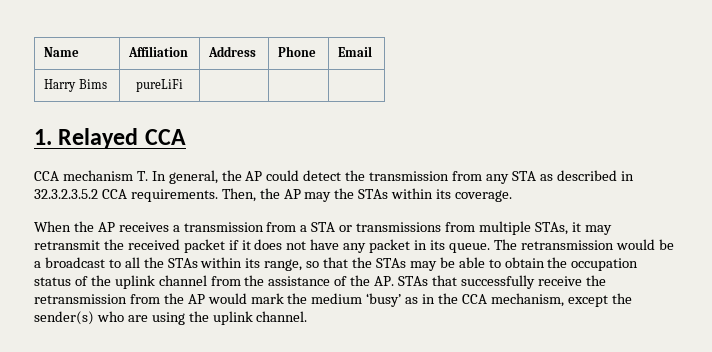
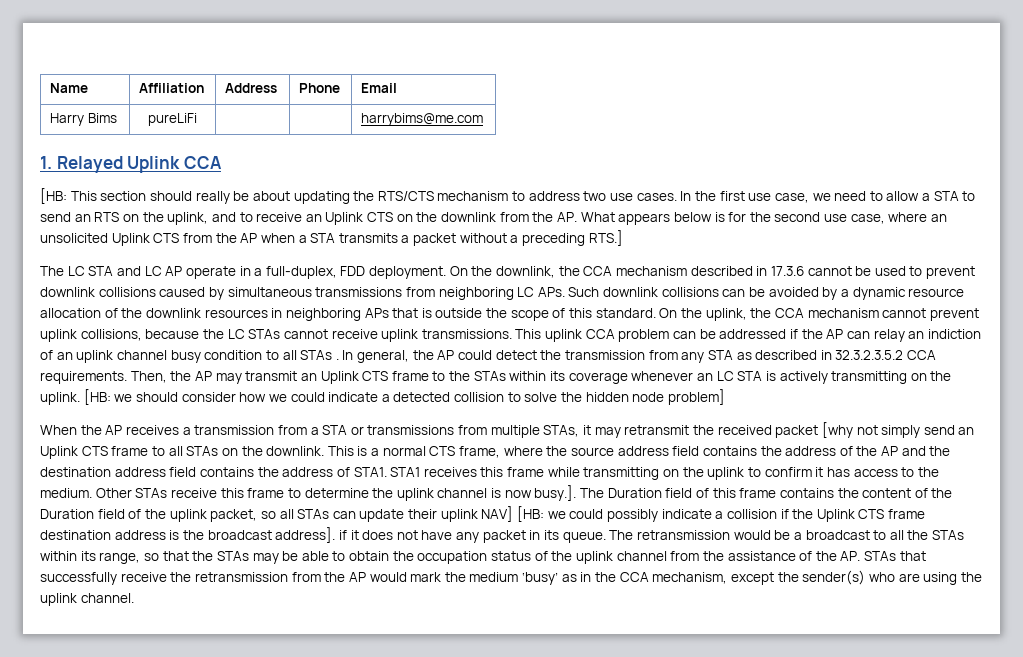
- Harry Bims | pureLiFi | | |
+ Harry Bims | pureLiFi | | | harrybims@me.com
- 1. Relayed CCA
+ 1. Relayed Uplink CCA
- CCA mechanism T. In general, the AP could detect the transmission from any STA as described in 32.3.2.3.5.2 CCA requirements.
+ [HB: This section should really be about updating the RTS/CTS mechanism to address two use cases. In the first use case, we need to allow a STA to send an RTS on the uplink, and to receive an Uplink CTS on the downlink from the AP. What appears below is for the second use case, where an unsolicited Uplink CTS from the AP when a STA transmits a packet without a preceding RTS.]
+ The LC STA and LC AP operate in a full-duplex, FDD deployment. On the downlink, the CCA mechanism described in 17.3.6 cannot be used to prevent downlink collisions caused by simultaneous transmissions from neighboring LC APs. Such downlink collisions can be avoided by a dynamic resource allocation of the downlink resources in neighboring APs that is outside the scope of this standard. On the uplink, the CCA mechanism cannot prevent uplink collisions, because the LC STAs cannot receive uplink transmissions. This uplink CCA problem can be addressed if the AP can relay an indiction of an uplink channel busy condition to all STAs . In general, the AP could detect the transmission from any STA as described in 32.3.2.3.5.2 CCA requirements.
- Then, the AP may the STAs within its coverage.
+ Then, the AP may transmit an Uplink CTS frame to the STAs within its coverage whenever an LC STA is actively transmitting on the uplink. [HB: we should consider how we could indicate a detected collision to solve the hidden node problem]
- When the AP receives a transmission from a STA or transmissions from multiple STAs, it may retransmit the received packet if it does not have any packet in its queue.
+ When the AP receives a transmission from a STA or transmissions from multiple STAs, it may retransmit the received packet [why not simply send an Uplink CTS frame to all STAs on the downlink. This is a normal CTS frame, where the source address field contains the address of the AP and the destination address field contains the address of STA1. STA1 receives this frame while transmitting on the uplink to confirm it has access to the medium. Other STAs receive this frame to determine the uplink channel is now busy.]. The Duration field of this frame contains the content of the Duration field of the uplink packet, so all STAs can update their uplink NAV] [HB: we could possibly indicate a collision if the Uplink CTS frame destination address is the broadcast address]. if it does not have any packet in its queue.

